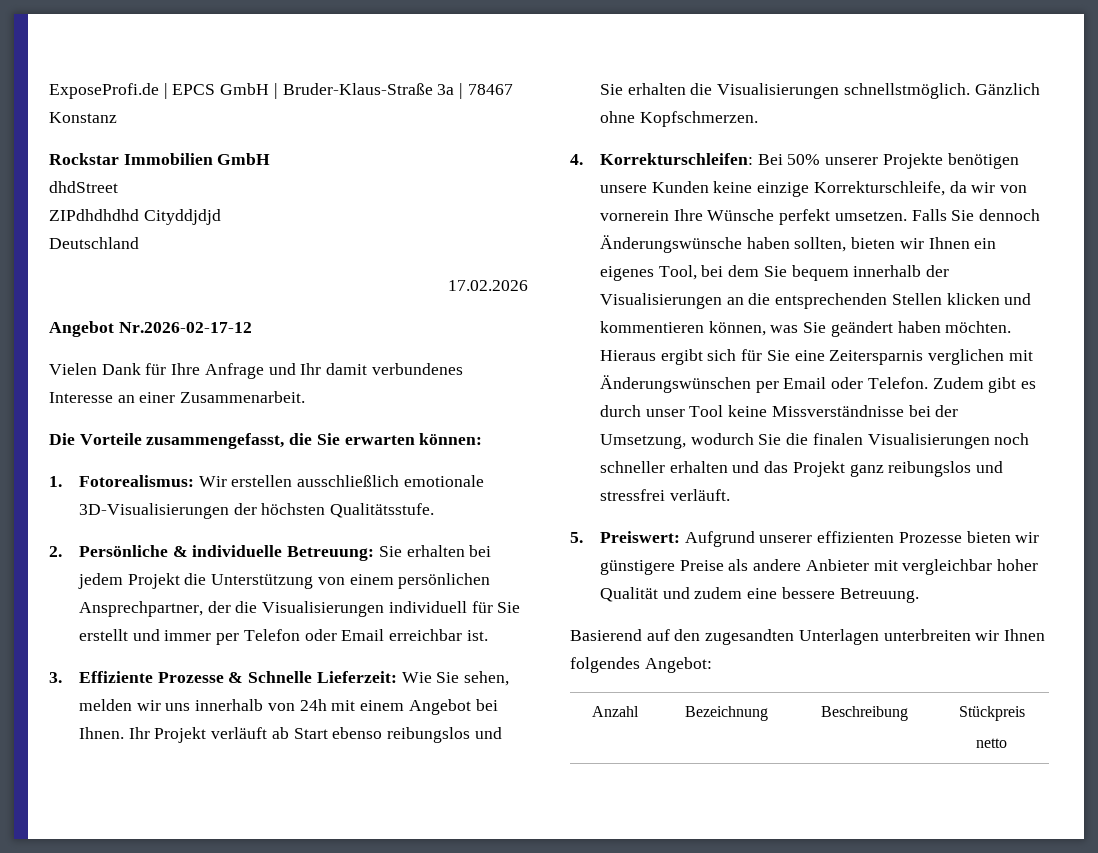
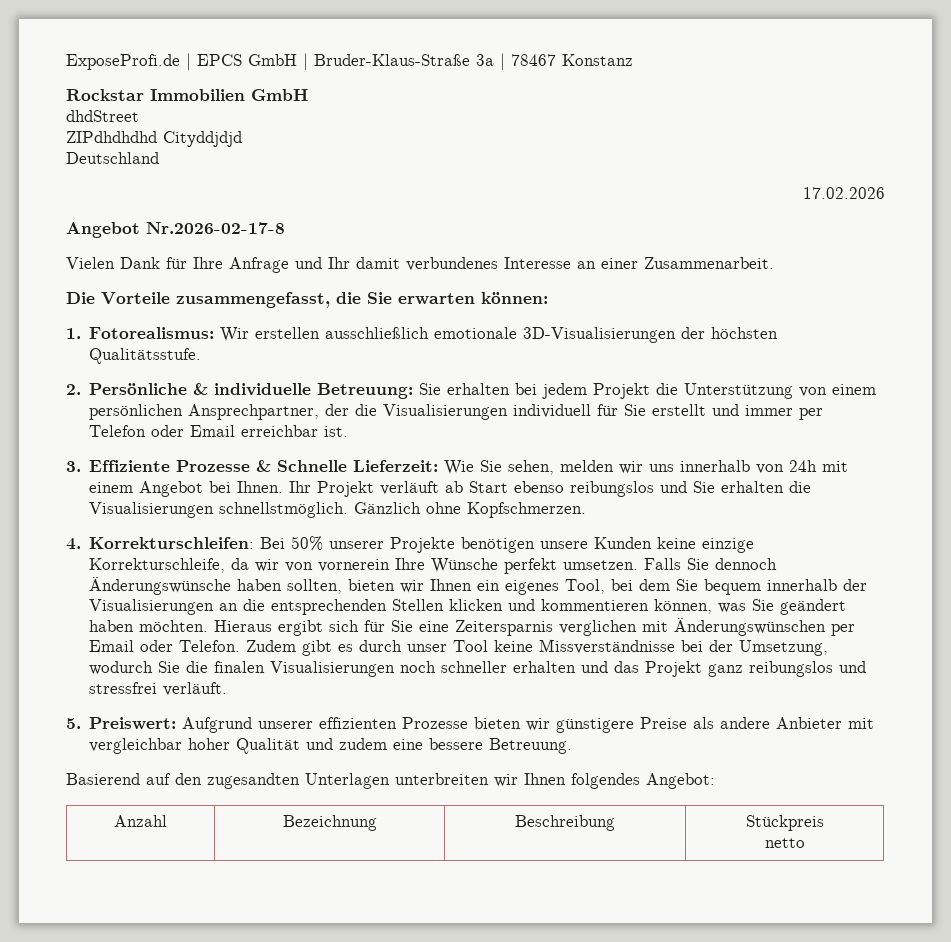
- Angebot Nr.2026-02-17-12
+ Angebot Nr.2026-02-17-8

